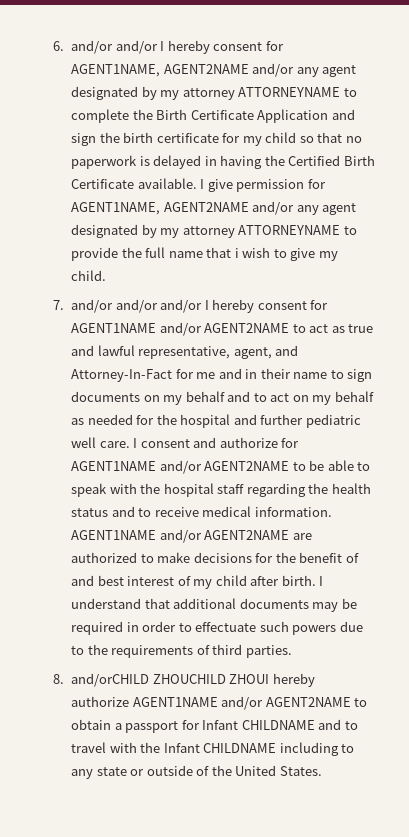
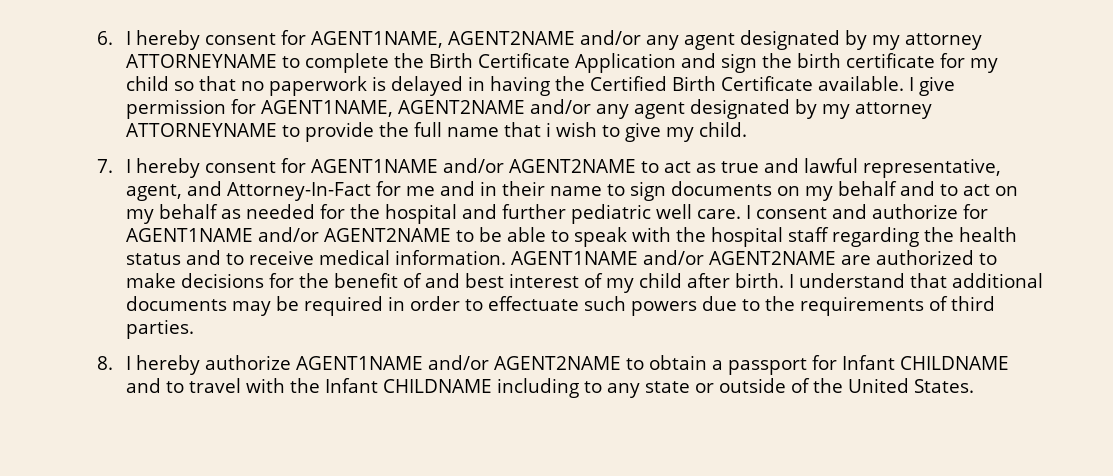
- 6. and/or and/or I hereby consent for AGENT1NAME, AGENT2NAME and/or any agent designated by my attorney ATTORNEYNAME to complete the Birth Certificate Application and sign the birth certificate for my child so that no paperwork is delayed in having the Certified Birth Certificate available.
+ 6. I hereby consent for AGENT1NAME, AGENT2NAME and/or any agent designated by my attorney ATTORNEYNAME to complete the Birth Certificate Application and sign the birth certificate for my child so that no paperwork is delayed in having the Certified Birth Certificate available.
- 7. and/or and/or and/or I hereby consent for AGENT1NAME and/or AGENT2NAME to act as true and lawful representative, agent, and Attorney-In-Fact for me and in their name to sign documents on my behalf and to act on my behalf as needed for the hospital and further pediatric well care.
+ 7. I hereby consent for AGENT1NAME and/or AGENT2NAME to act as true and lawful representative, agent, and Attorney-In-Fact for me and in their name to sign documents on my behalf and to act on my behalf as needed for the hospital and further pediatric well care.
- 8. and/orCHILD ZHOUCHILD ZHOUI hereby authorize AGENT1NAME and/or AGENT2NAME to obtain a passport for Infant CHILDNAME and to travel with the Infant CHILDNAME including to any state or outside of the United States.
+ 8. I hereby authorize AGENT1NAME and/or AGENT2NAME to obtain a passport for Infant CHILDNAME and to travel with the Infant CHILDNAME including to any state or outside of the United States.

